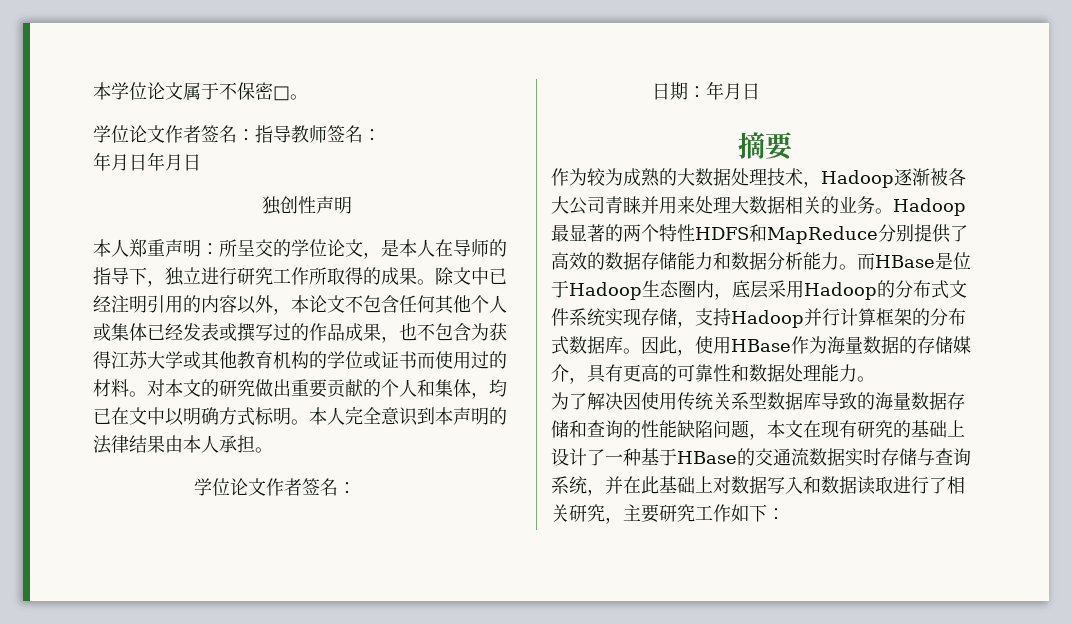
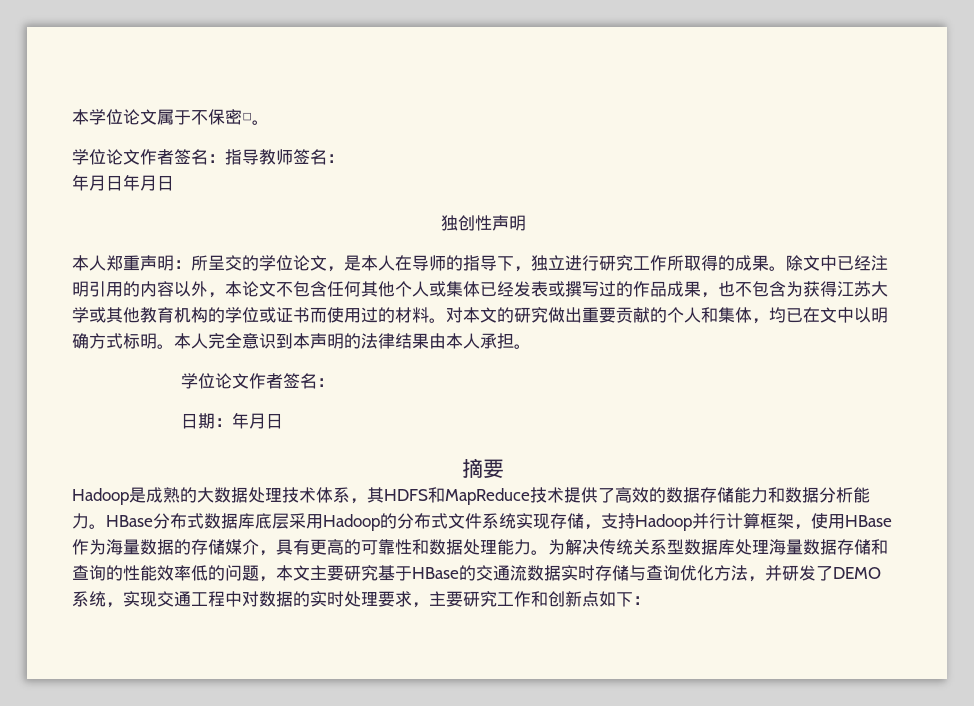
- 作为较为成熟的大数据处理技术，Hadoop逐渐被各大公司青睐并用来处理大数据相关的业务。Hadoop最显著的两个特性HDFS和MapReduce分别提供了高效的数据存储能力和数据分析能力。
+ Hadoop是成熟的大数据处理技术体系，其HDFS和MapReduce技术提供了高效的数据存储能力和数据分析能力。
- 而HBase是位于Hadoop生态圈内，底层采用Hadoop的分布式文件系统实现存储，支持Hadoop并行计算框架的分布式数据库。因此，使用HBase作为海量数据的存储媒介，具有更高的可靠性和数据处理能力。
- 为了解决因使用传统关系型数据库导致的海量数据存储和查询的性能缺陷问题，本文在现有研究的基础上设计了一种基于HBase的交通流数据实时存储与查询系统，并在此基础上对数据写入和数据读取进行了相关研究，主要研究工作如下：
+ HBase分布式数据库底层采用Hadoop的分布式文件系统实现存储，支持Hadoop并行计算框架，使用HBase作为海量数据的存储媒介，具有更高的可靠性和数据处理能力。为解决传统关系型数据库处理海量数据存储和查询的性能效率低的问题，本文主要研究基于HBase的交通流数据实时存储与查询优化方法，并研发了DEMO系统，实现交通工程中对数据的实时处理要求，主要研究工作和创新点如下：

